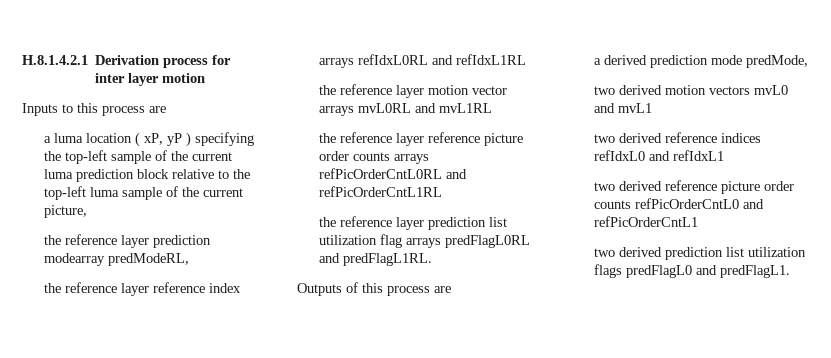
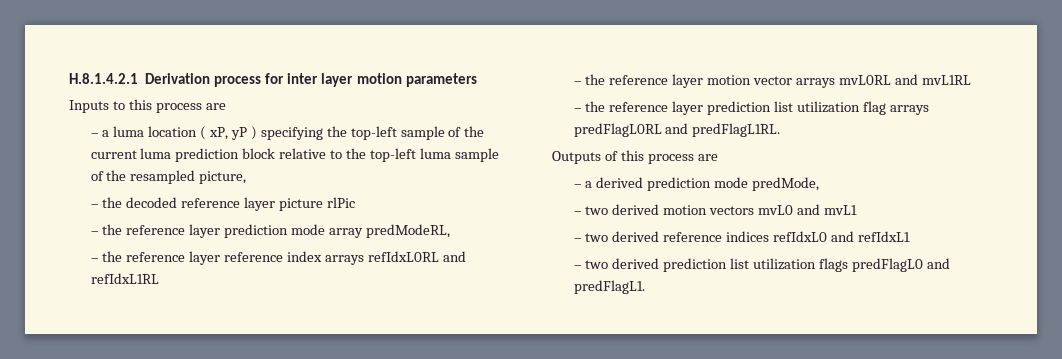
- H.8.1.4.2.1 Derivation process for inter layer motion
+ H.8.1.4.2.1 Derivation process for inter layer motion parameters
- a luma location ( xP, yP ) specifying the top-left sample of the current luma prediction block relative to the top-left luma sample of the current picture,
+ – a luma location ( xP, yP ) specifying the top-left sample of the current luma prediction block relative to the top-left luma sample of the resampled picture,
- the reference layer prediction modearray predModeRL,
+ – the decoded reference layer picture rlPic
+ – the reference layer prediction mode array predModeRL,
- the reference layer reference index arrays refIdxL0RL and refIdxL1RL
+ – the reference layer reference index arrays refIdxL0RL and refIdxL1RL
- the reference layer motion vector arrays mvL0RL and mvL1RL
+ – the reference layer motion vector arrays mvL0RL and mvL1RL
- the reference layer reference picture order counts arrays refPicOrderCntL0RL and refPicOrderCntL1RL
- the reference layer prediction list utilization flag arrays predFlagL0RL and predFlagL1RL.
+ – the reference layer prediction list utilization flag arrays predFlagL0RL and predFlagL1RL.
- a derived prediction mode predMode,
+ – a derived prediction mode predMode,
- two derived motion vectors mvL0 and mvL1
+ – two derived motion vectors mvL0 and mvL1
- two derived reference indices refIdxL0 and refIdxL1
+ – two derived reference indices refIdxL0 and refIdxL1
- two derived reference picture order counts refPicOrderCntL0 and refPicOrderCntL1
- two derived prediction list utilization flags predFlagL0 and predFlagL1.
+ – two derived prediction list utilization flags predFlagL0 and predFlagL1.

